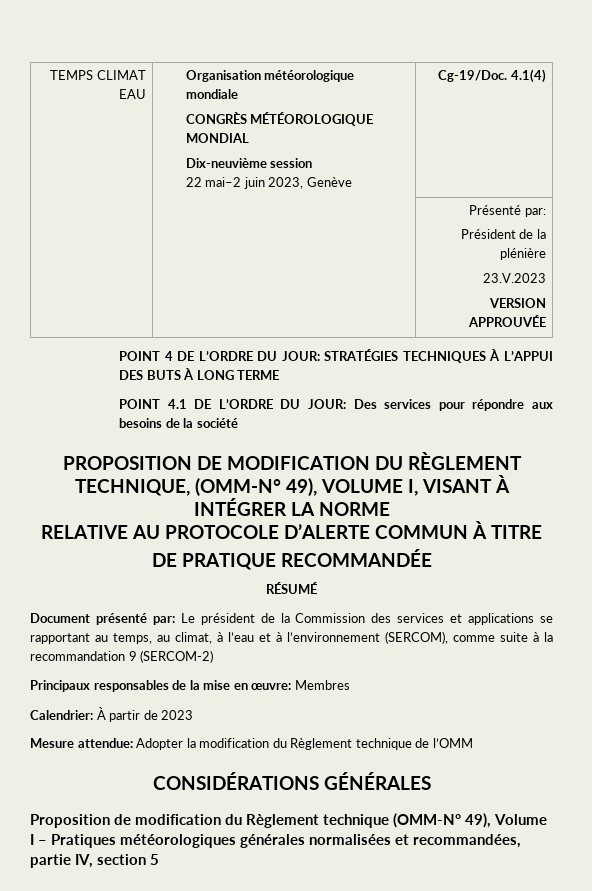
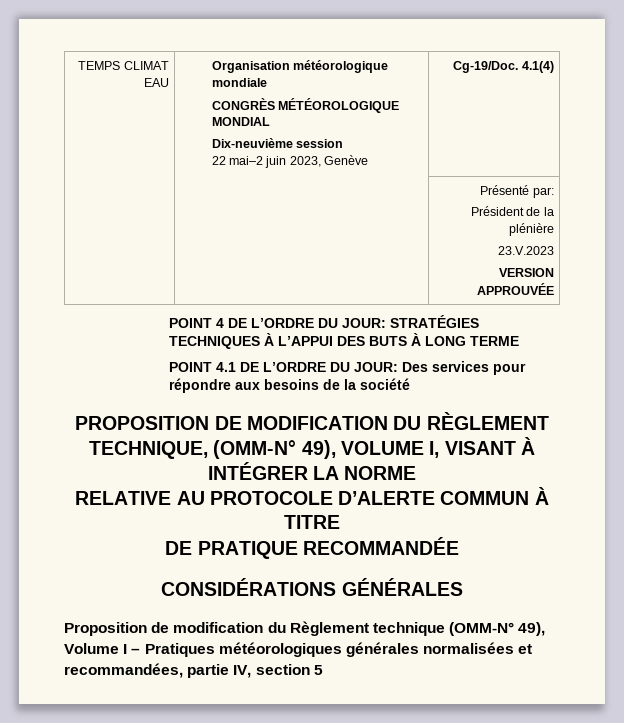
- RÉSUMÉ
- Document présenté par: Le président de la Commission des services et applications se rapportant au temps, au climat, à l’eau et à l’environnement (SERCOM), comme suite à la recommandation 9 (SERCOM-2)
- Principaux responsables de la mise en œuvre: Membres
- Calendrier: À partir de 2023
- Mesure attendue: Adopter la modification du Règlement technique de l’OMM

